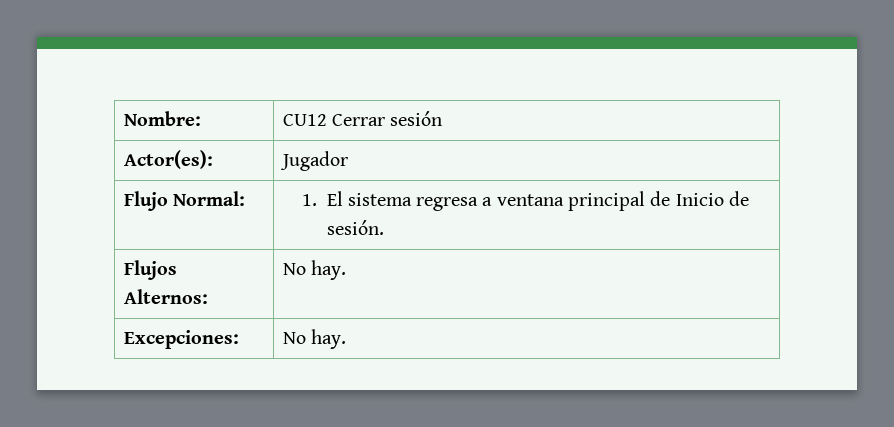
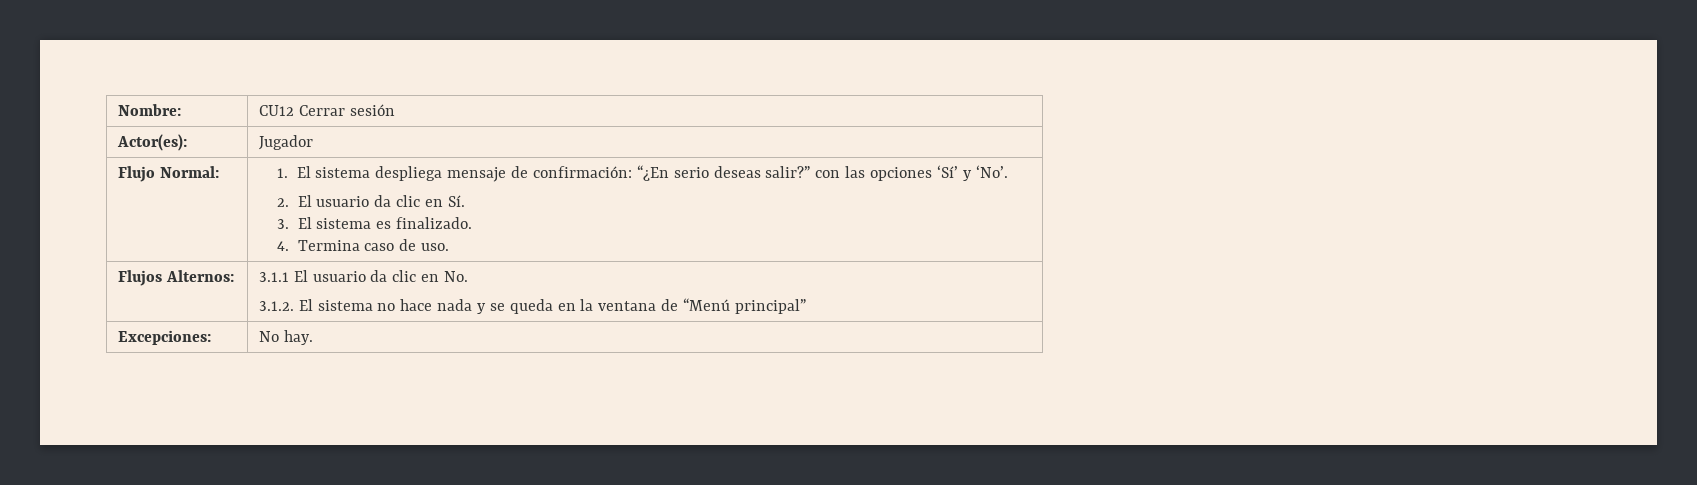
- Flujo Normal: | 1. El sistema regresa a ventana principal de Inicio de sesión.
- Flujos Alternos: | No hay.
+ Flujo Normal: | 1. El sistema despliega mensaje de confirmación: “¿En serio deseas salir?” con las opciones ‘Sí’ y ‘No’.
+ 2. El usuario da clic en Sí.
+ 3. El sistema es finalizado.
+ 4. Termina caso de uso.
+ Flujos Alternos: | 3.1.1 El usuario da clic en No.
+ 3.1.2. El sistema no hace nada y se queda en la ventana de “Menú principal”

